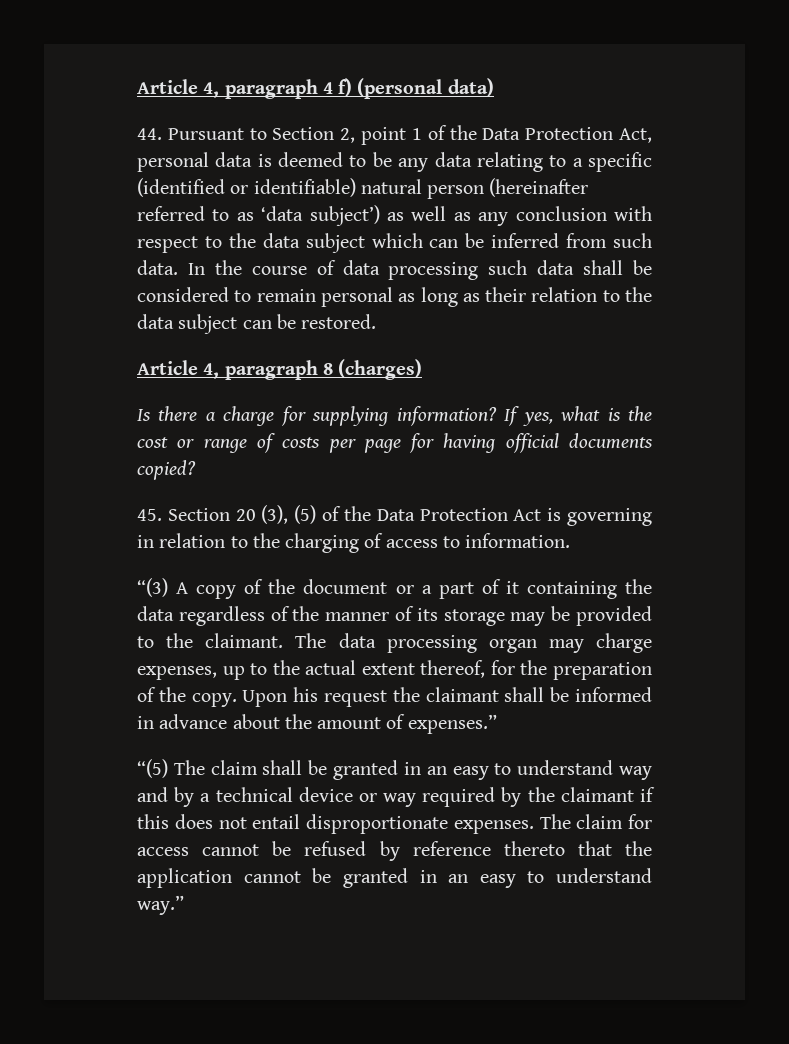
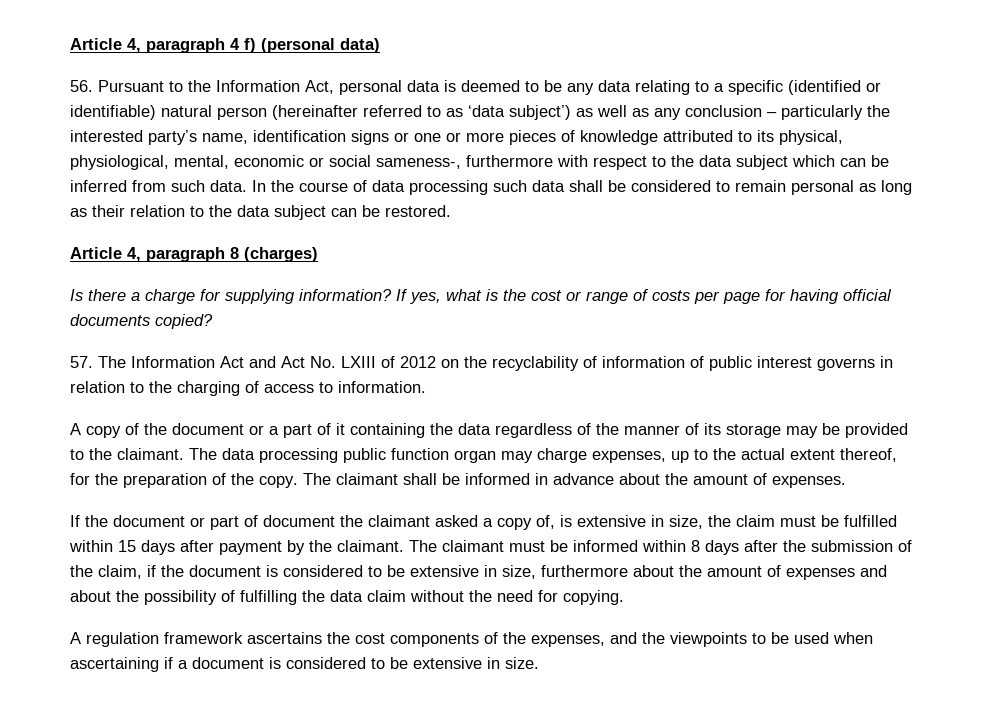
- 44. Pursuant to Section 2, point 1 of the Data Protection Act, personal data is deemed to be any data relating to a specific (identified or identifiable) natural person (hereinafter referred to as ‘data subject’) as well as any conclusion with respect to the data subject which can be inferred from such data.
+ 56. Pursuant to the Information Act, personal data is deemed to be any data relating to a specific (identified or identifiable) natural person (hereinafter referred to as ‘data subject’) as well as any conclusion – particularly the interested party’s name, identification signs or one or more pieces of knowledge attributed to its physical, physiological, mental, economic or social sameness-, furthermore with respect to the data subject which can be inferred from such data.
- 45. Section 20 (3), (5) of the Data Protection Act is governing in relation to the charging of access to information.
+ 57. The Information Act and Act No. LXIII of 2012 on the recyclability of information of public interest governs in relation to the charging of access to information.
- “(3) A copy of the document or a part of it containing the data regardless of the manner of its storage may be provided to the claimant.
+ A copy of the document or a part of it containing the data regardless of the manner of its storage may be provided to the claimant.
- The data processing organ may charge expenses, up to the actual extent thereof, for the preparation of the copy.
+ The data processing public function organ may charge expenses, up to the actual extent thereof, for the preparation of the copy.
- Upon his request the claimant shall be informed in advance about the amount of expenses.”
- “(5) The claim shall be granted in an easy to understand way and by a technical device or way required by the claimant if this does not entail disproportionate expenses. The claim for access cannot be refused by reference thereto that the application cannot be granted in an easy to understand way.”
+ The claimant shall be informed in advance about the amount of expenses.
+ If the document or part of document the claimant asked a copy of, is extensive in size, the claim must be fulfilled within 15 days after payment by the claimant. The claimant must be informed within 8 days after the submission of the claim, if the document is considered to be extensive in size, furthermore about the amount of expenses and about the possibility of fulfilling the data claim without the need for copying.
+ A regulation framework ascertains the cost components of the expenses, and the viewpoints to be used when ascertaining if a document is considered to be extensive in size.

